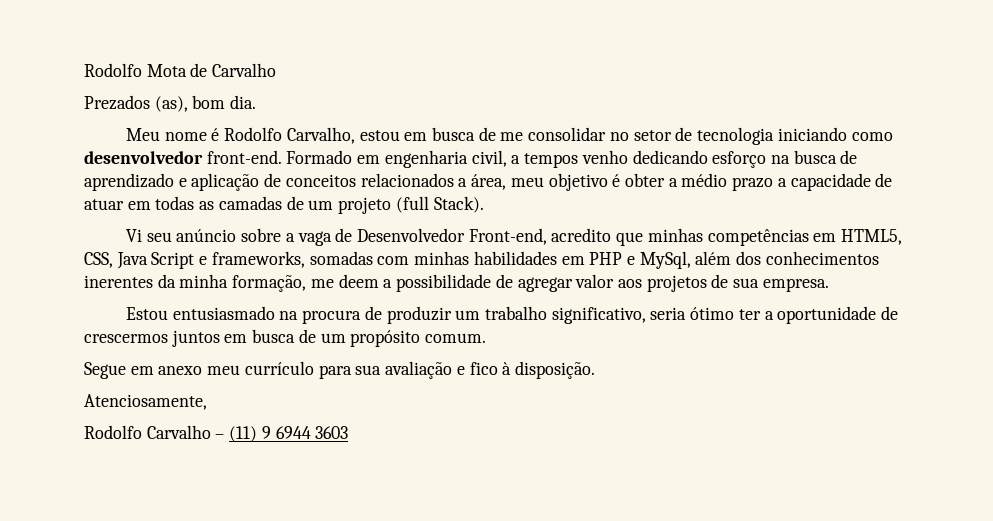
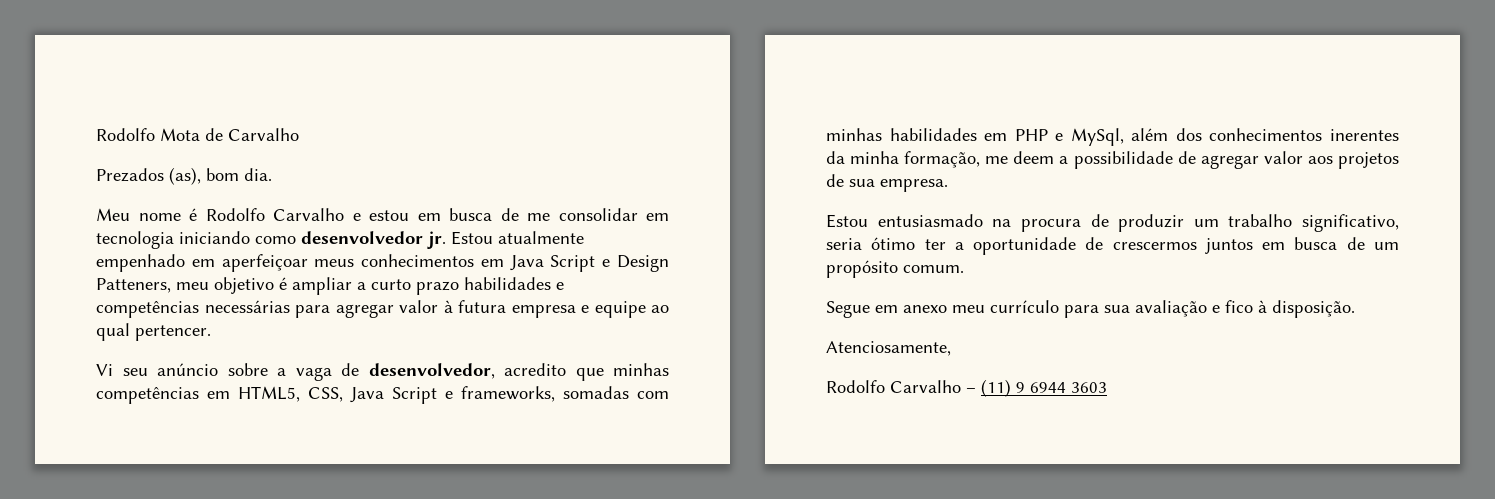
- Meu nome é Rodolfo Carvalho, estou em busca de me consolidar no setor de tecnologia iniciando como desenvolvedor front-end. Formado em engenharia civil, a tempos venho dedicando esforço na busca de aprendizado e aplicação de conceitos relacionados a área, meu objetivo é obter a médio prazo a capacidade de atuar em todas as camadas de um projeto (full Stack).
+ Meu nome é Rodolfo Carvalho e estou em busca de me consolidar em tecnologia iniciando como desenvolvedor jr. Estou atualmente empenhado em aperfeiçoar meus conhecimentos em Java Script e Design Patteners, meu objetivo é ampliar a curto prazo habilidades e competências necessárias para agregar valor à futura empresa e equipe ao qual pertencer.
- Vi seu anúncio sobre a vaga de Desenvolvedor Front-end, acredito que minhas competências em HTML5, CSS, Java Script e frameworks, somadas com minhas habilidades em PHP e MySql, além dos conhecimentos inerentes da minha formação, me deem a possibilidade de agregar valor aos projetos de sua empresa.
+ Vi seu anúncio sobre a vaga de desenvolvedor, acredito que minhas competências em HTML5, CSS, Java Script e frameworks, somadas com minhas habilidades em PHP e MySql, além dos conhecimentos inerentes da minha formação, me deem a possibilidade de agregar valor aos projetos de sua empresa.

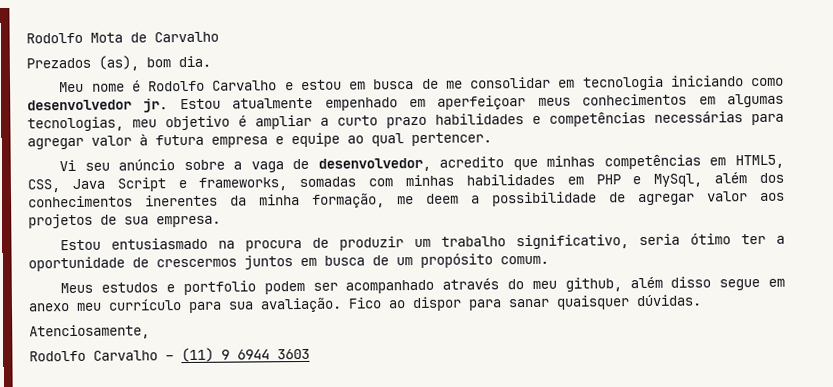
- Estou atualmente empenhado em aperfeiçoar meus conhecimentos em Java Script e Design Patteners, meu objetivo é ampliar a curto prazo habilidades e competências necessárias para agregar valor à futura empresa e equipe ao qual pertencer.
+ Estou atualmente empenhado em aperfeiçoar meus conhecimentos em algumas tecnologias, meu objetivo é ampliar a curto prazo habilidades e competências necessárias para agregar valor à futura empresa e equipe ao qual pertencer.
- Segue em anexo meu currículo para sua avaliação e fico à disposição.
+ Meus estudos e portfolio podem ser acompanhado através do meu github, além disso segue em anexo meu currículo para sua avaliação. Fico ao dispor para sanar quaisquer dúvidas.

